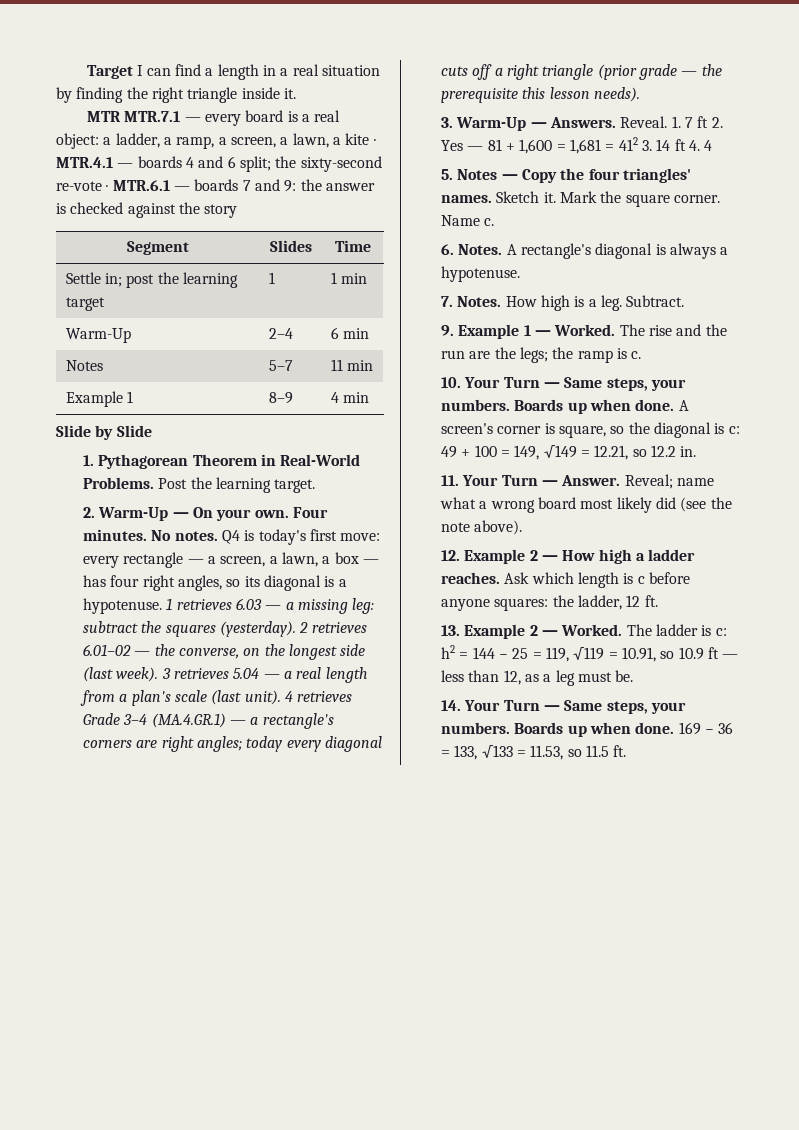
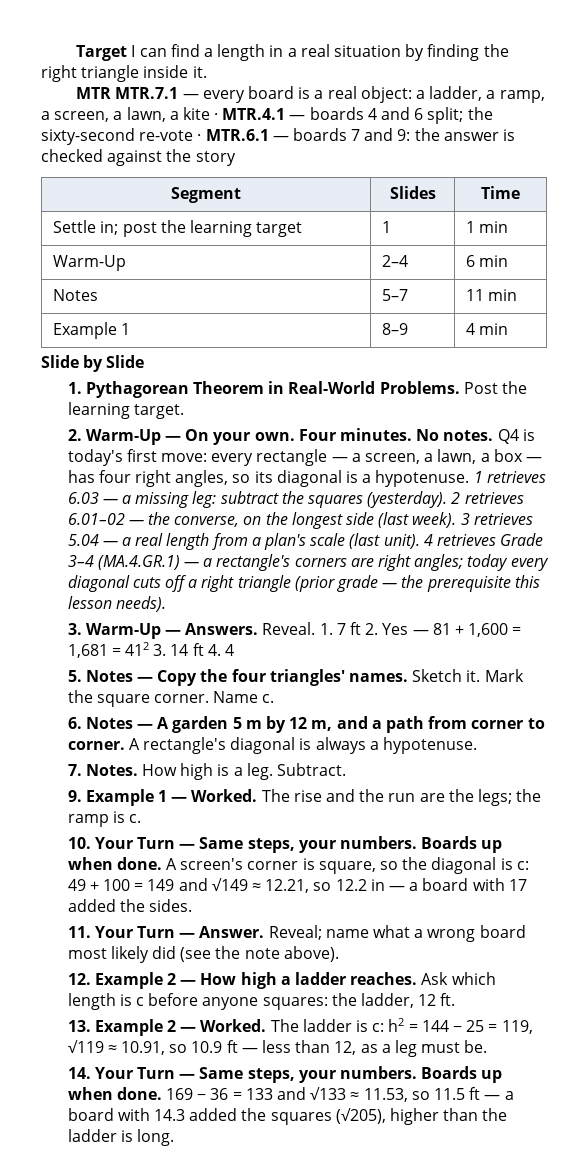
- 6. Notes.
+ 6. Notes — A garden 5 m by 12 m, and a path from corner to corner.
- A screen's corner is square, so the diagonal is c: 49 + 100 = 149, √149 = 12.21, so 12.2 in.
+ A screen's corner is square, so the diagonal is c: 49 + 100 = 149 and √149 ≈ 12.21, so 12.2 in — a board with 17 added the sides.
- The ladder is c: h2 = 144 − 25 = 119, √119 = 10.91, so 10.9 ft — less than 12, as a leg must be.
+ The ladder is c: h2 = 144 − 25 = 119, √119 ≈ 10.91, so 10.9 ft — less than 12, as a leg must be.
- 169 − 36 = 133, √133 = 11.53, so 11.5 ft.
+ 169 − 36 = 133 and √133 ≈ 11.53, so 11.5 ft — a board with 14.3 added the squares (√205), higher than the ladder is long.

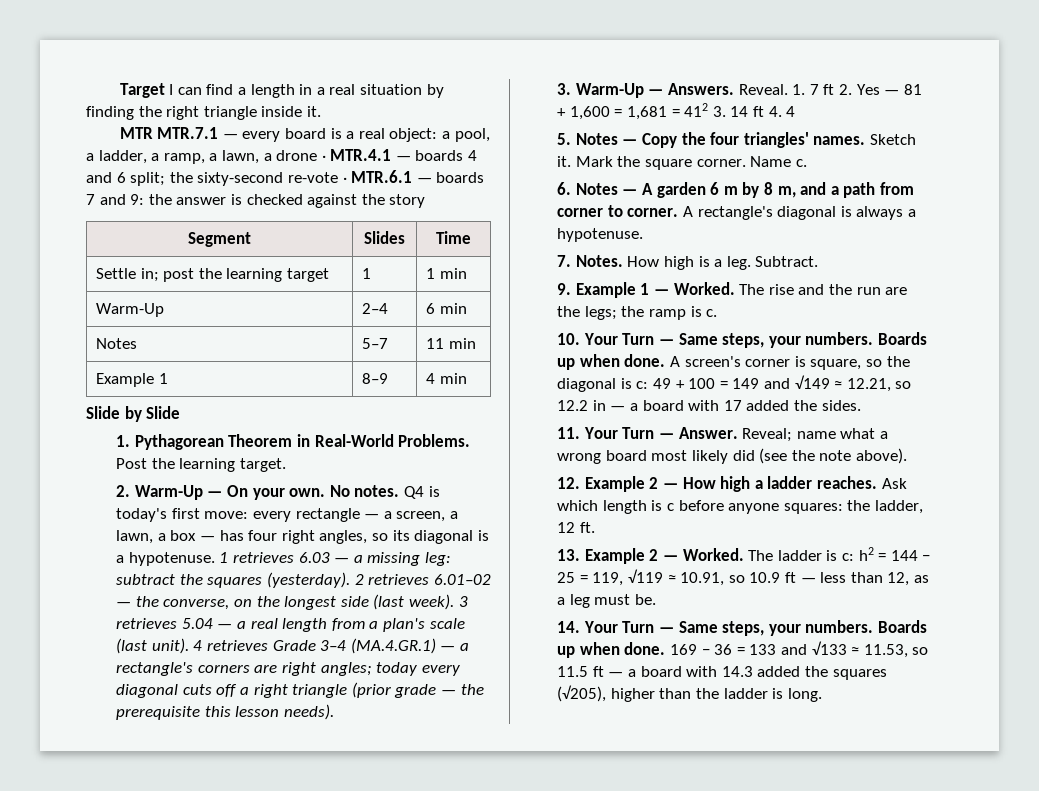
- MTR MTR.7.1 — every board is a real object: a ladder, a ramp, a screen, a lawn, a kite · MTR.4.1 — boards 4 and 6 split; the sixty-second re-vote · MTR.6.1 — boards 7 and 9: the answer is checked against the story
+ MTR MTR.7.1 — every board is a real object: a pool, a ladder, a ramp, a lawn, a drone · MTR.4.1 — boards 4 and 6 split; the sixty-second re-vote · MTR.6.1 — boards 7 and 9: the answer is checked against the story
- Four minutes.
- 6. Notes — A garden 5 m by 12 m, and a path from corner to corner.
+ 6. Notes — A garden 6 m by 8 m, and a path from corner to corner.

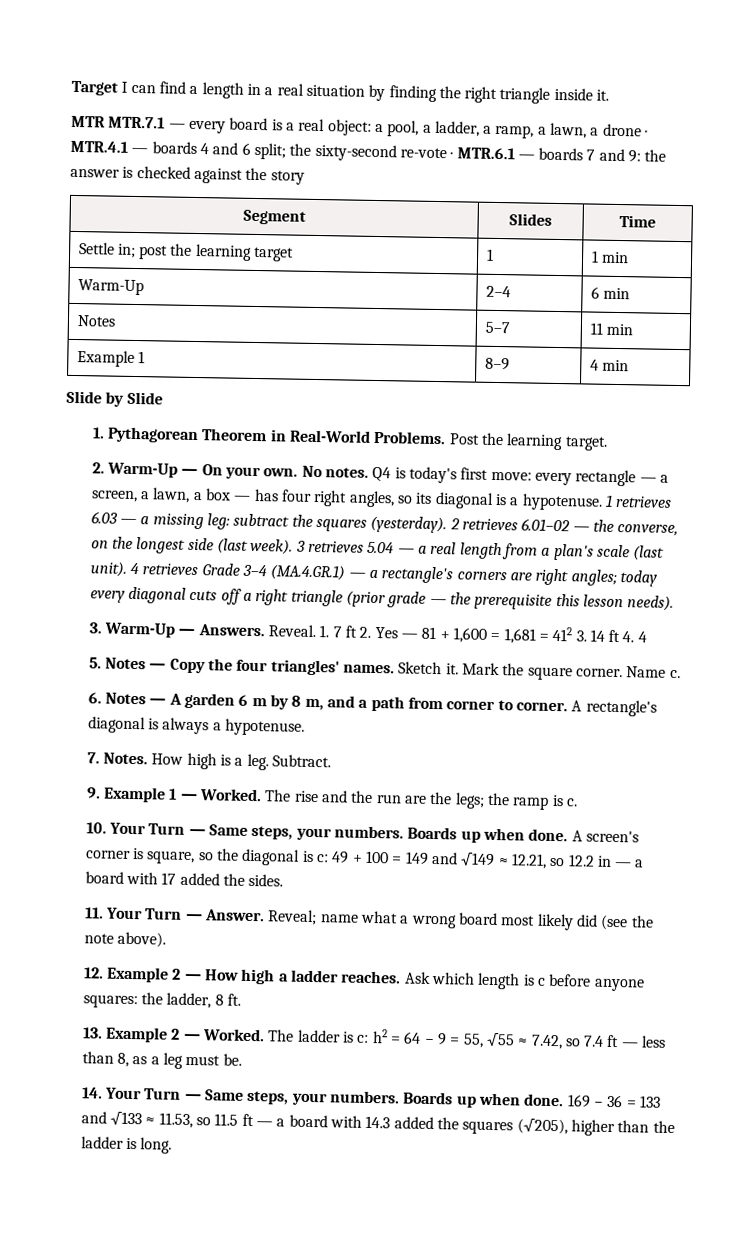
- Ask which length is c before anyone squares: the ladder, 12 ft.
+ Ask which length is c before anyone squares: the ladder, 8 ft.
- The ladder is c: h2 = 144 − 25 = 119, √119 ≈ 10.91, so 10.9 ft — less than 12, as a leg must be.
+ The ladder is c: h2 = 64 − 9 = 55, √55 ≈ 7.42, so 7.4 ft — less than 8, as a leg must be.

